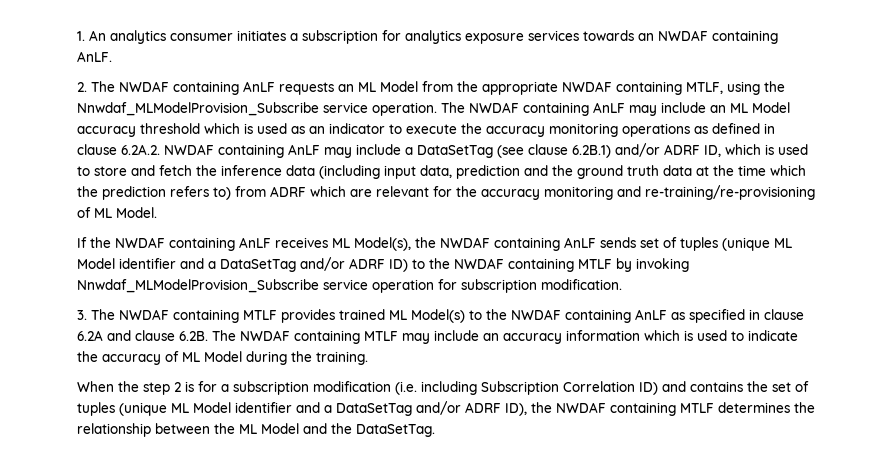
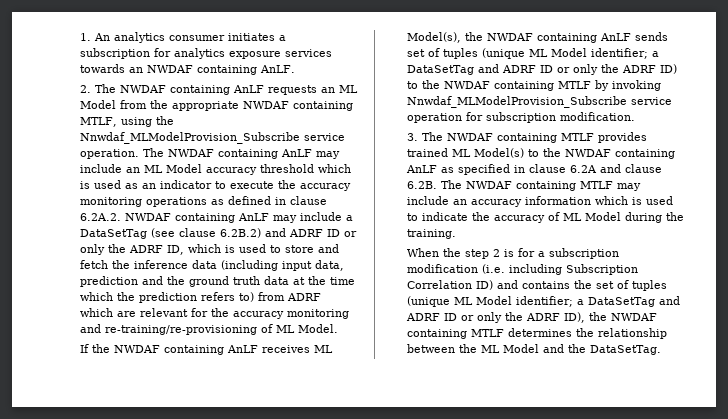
- The NWDAF containing AnLF may include an ML Model accuracy threshold which is used as an indicator to execute the accuracy monitoring operations as defined in clause 6.2A.2. NWDAF containing AnLF may include a DataSetTag (see clause 6.2B.1) and/or ADRF ID, which is used to store and fetch the inference data (including input data, prediction and the ground truth data at the time which the prediction refers to) from ADRF which are relevant for the accuracy monitoring and re-training/re-provisioning of ML Model.
+ The NWDAF containing AnLF may include an ML Model accuracy threshold which is used as an indicator to execute the accuracy monitoring operations as defined in clause 6.2A.2. NWDAF containing AnLF may include a DataSetTag (see clause 6.2B.2) and ADRF ID or only the ADRF ID, which is used to store and fetch the inference data (including input data, prediction and the ground truth data at the time which the prediction refers to) from ADRF which are relevant for the accuracy monitoring and re-training/re-provisioning of ML Model.
- If the NWDAF containing AnLF receives ML Model(s), the NWDAF containing AnLF sends set of tuples (unique ML Model identifier and a DataSetTag and/or ADRF ID) to the NWDAF containing MTLF by invoking Nnwdaf_MLModelProvision_Subscribe service operation for subscription modification.
+ If the NWDAF containing AnLF receives ML Model(s), the NWDAF containing AnLF sends set of tuples (unique ML Model identifier; a DataSetTag and ADRF ID or only the ADRF ID) to the NWDAF containing MTLF by invoking Nnwdaf_MLModelProvision_Subscribe service operation for subscription modification.
- When the step 2 is for a subscription modification (i.e. including Subscription Correlation ID) and contains the set of tuples (unique ML Model identifier and a DataSetTag and/or ADRF ID), the NWDAF containing MTLF determines the relationship between the ML Model and the DataSetTag.
+ When the step 2 is for a subscription modification (i.e. including Subscription Correlation ID) and contains the set of tuples (unique ML Model identifier; a DataSetTag and ADRF ID or only the ADRF ID), the NWDAF containing MTLF determines the relationship between the ML Model and the DataSetTag.

